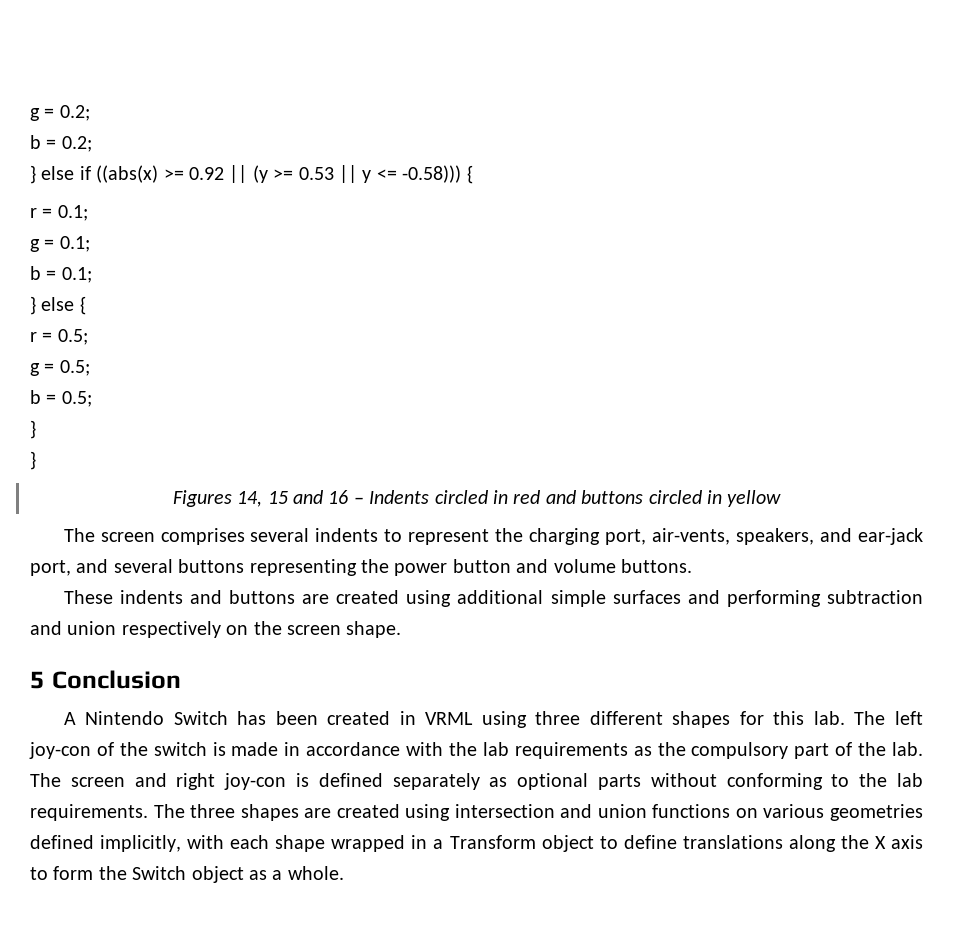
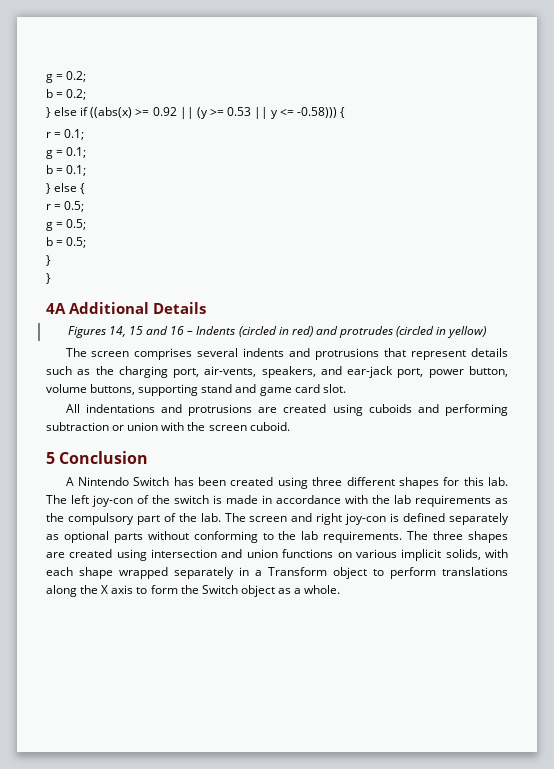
+ 4A Additional Details
- Figures 14, 15 and 16 – Indents circled in red and buttons circled in yellow
+ Figures 14, 15 and 16 – Indents (circled in red) and protrudes (circled in yellow)
- The screen comprises several indents to represent the charging port, air-vents, speakers, and ear-jack port, and several buttons representing the power button and volume buttons.
- These indents and buttons are created using additional simple surfaces and performing subtraction and union respectively on the screen shape.
+ The screen comprises several indents and protrusions that represent details such as the charging port, air-vents, speakers, and ear-jack port, power button, volume buttons, supporting stand and game card slot.
+ All indentations and protrusions are created using cuboids and performing subtraction or union with the screen cuboid.
- A Nintendo Switch has been created in VRML using three different shapes for this lab.
+ A Nintendo Switch has been created using three different shapes for this lab.
- The three shapes are created using intersection and union functions on various geometries defined implicitly, with each shape wrapped in a Transform object to define translations along the X axis to form the Switch object as a whole.
+ The three shapes are created using intersection and union functions on various implicit solids, with each shape wrapped separately in a Transform object to perform translations along the X axis to form the Switch object as a whole.

